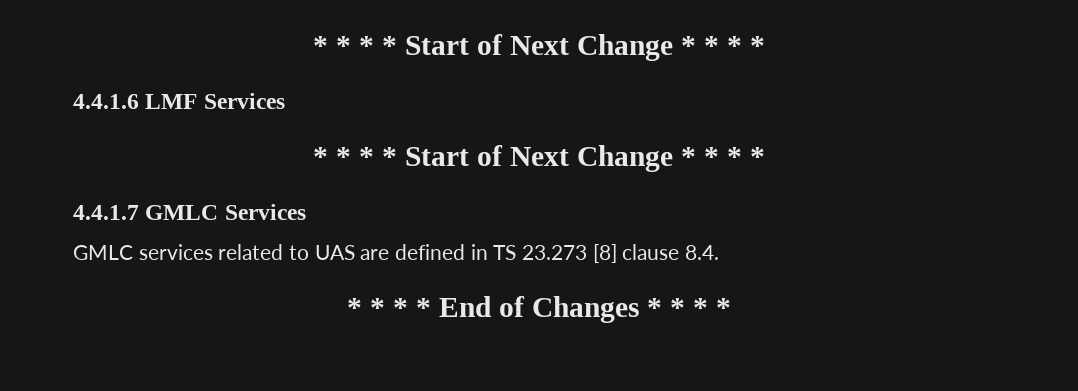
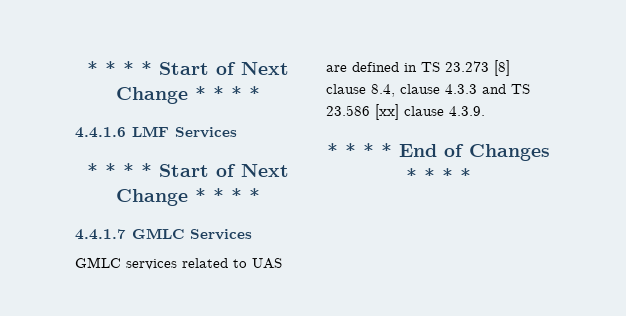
- GMLC services related to UAS are defined in TS 23.273 [8] clause 8.4.
+ GMLC services related to UAS are defined in TS 23.273 [8] clause 8.4, clause 4.3.3 and TS 23.586 [xx] clause 4.3.9.

